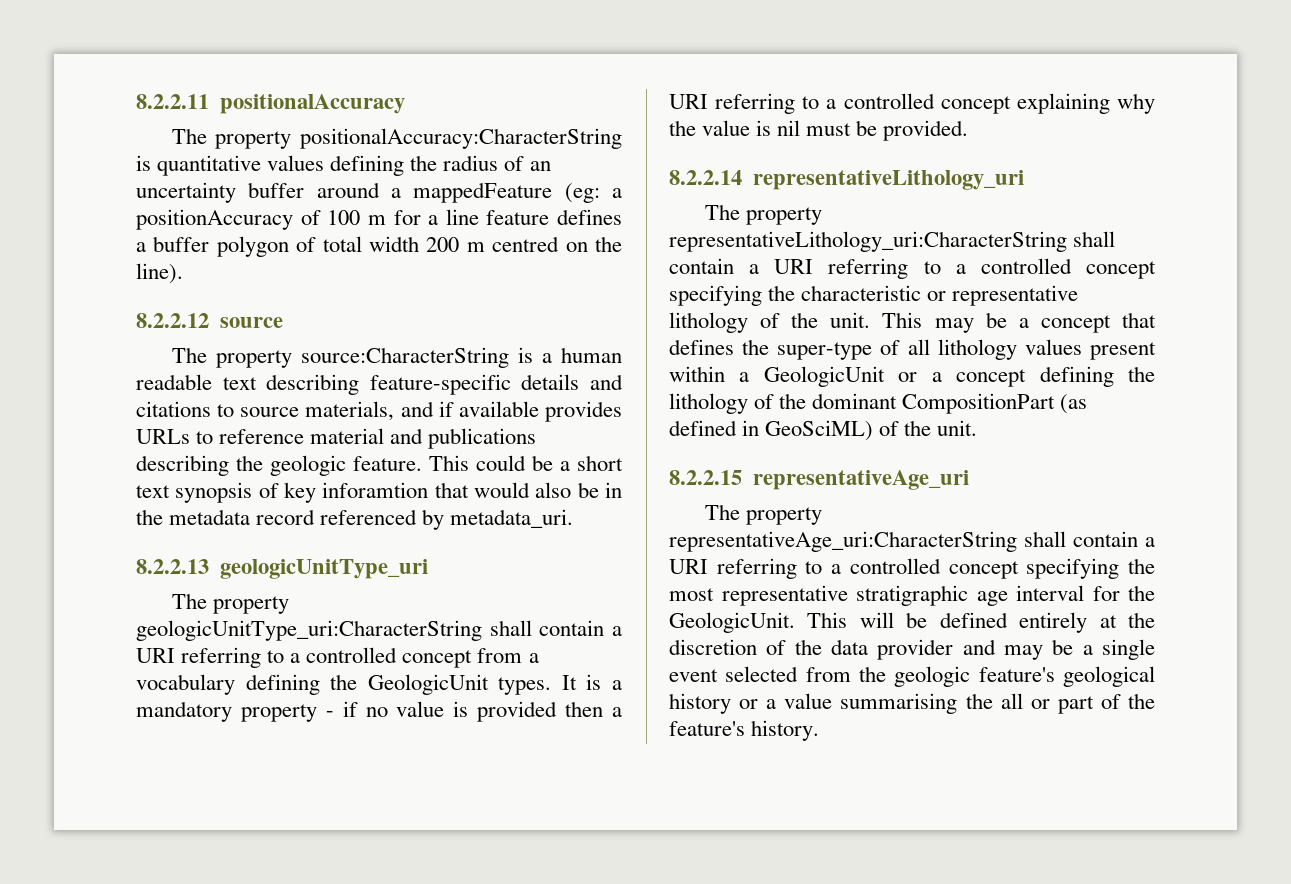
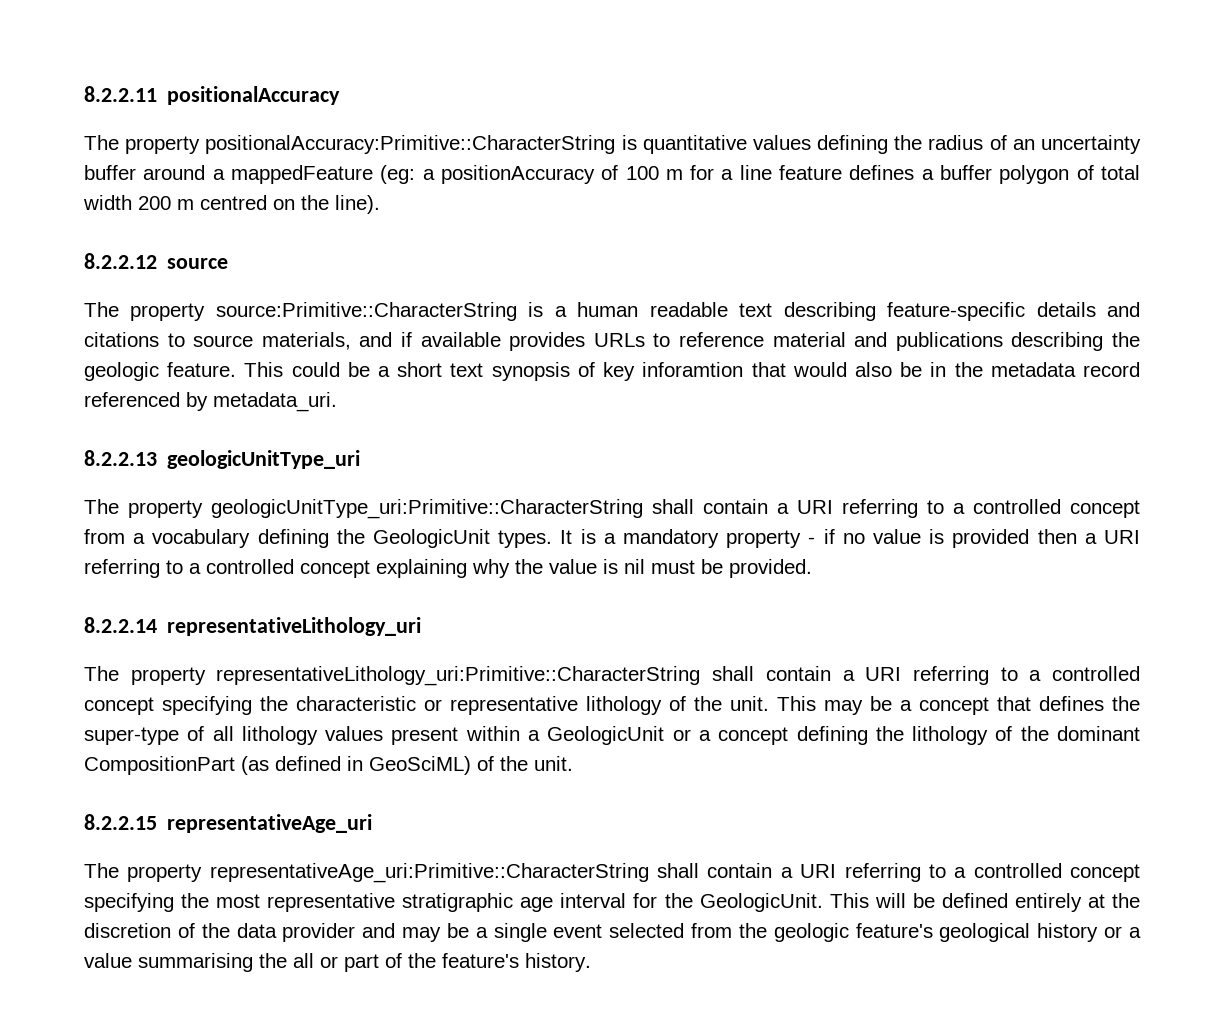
- The property positionalAccuracy:CharacterString is quantitative values defining the radius of an uncertainty buffer around a mappedFeature (eg: a positionAccuracy of 100 m for a line feature defines a buffer polygon of total width 200 m centred on the line).
+ The property positionalAccuracy:Primitive::CharacterString is quantitative values defining the radius of an uncertainty buffer around a mappedFeature (eg: a positionAccuracy of 100 m for a line feature defines a buffer polygon of total width 200 m centred on the line).
- The property source:CharacterString is a human readable text describing feature-specific details and citations to source materials, and if available provides URLs to reference material and publications describing the geologic feature.
+ The property source:Primitive::CharacterString is a human readable text describing feature-specific details and citations to source materials, and if available provides URLs to reference material and publications describing the geologic feature.
- The property geologicUnitType_uri:CharacterString shall contain a URI referring to a controlled concept from a vocabulary defining the GeologicUnit types.
+ The property geologicUnitType_uri:Primitive::CharacterString shall contain a URI referring to a controlled concept from a vocabulary defining the GeologicUnit types.
- The property representativeLithology_uri:CharacterString shall contain a URI referring to a controlled concept specifying the characteristic or representative lithology of the unit.
+ The property representativeLithology_uri:Primitive::CharacterString shall contain a URI referring to a controlled concept specifying the characteristic or representative lithology of the unit.
- The property representativeAge_uri:CharacterString shall contain a URI referring to a controlled concept specifying the most representative stratigraphic age interval for the GeologicUnit.
+ The property representativeAge_uri:Primitive::CharacterString shall contain a URI referring to a controlled concept specifying the most representative stratigraphic age interval for the GeologicUnit.

